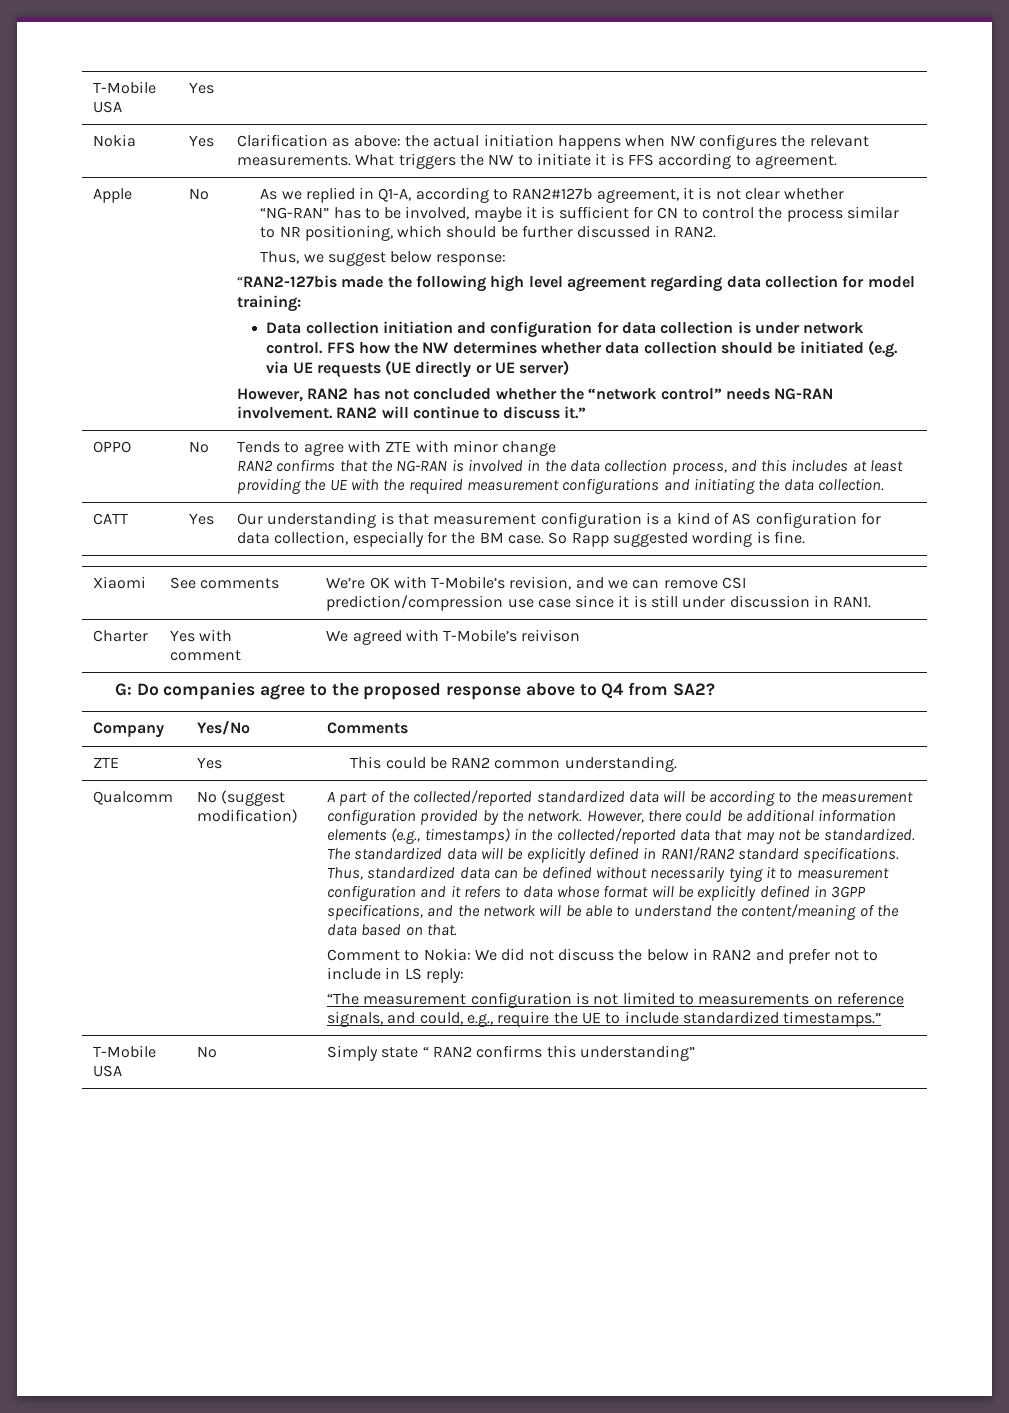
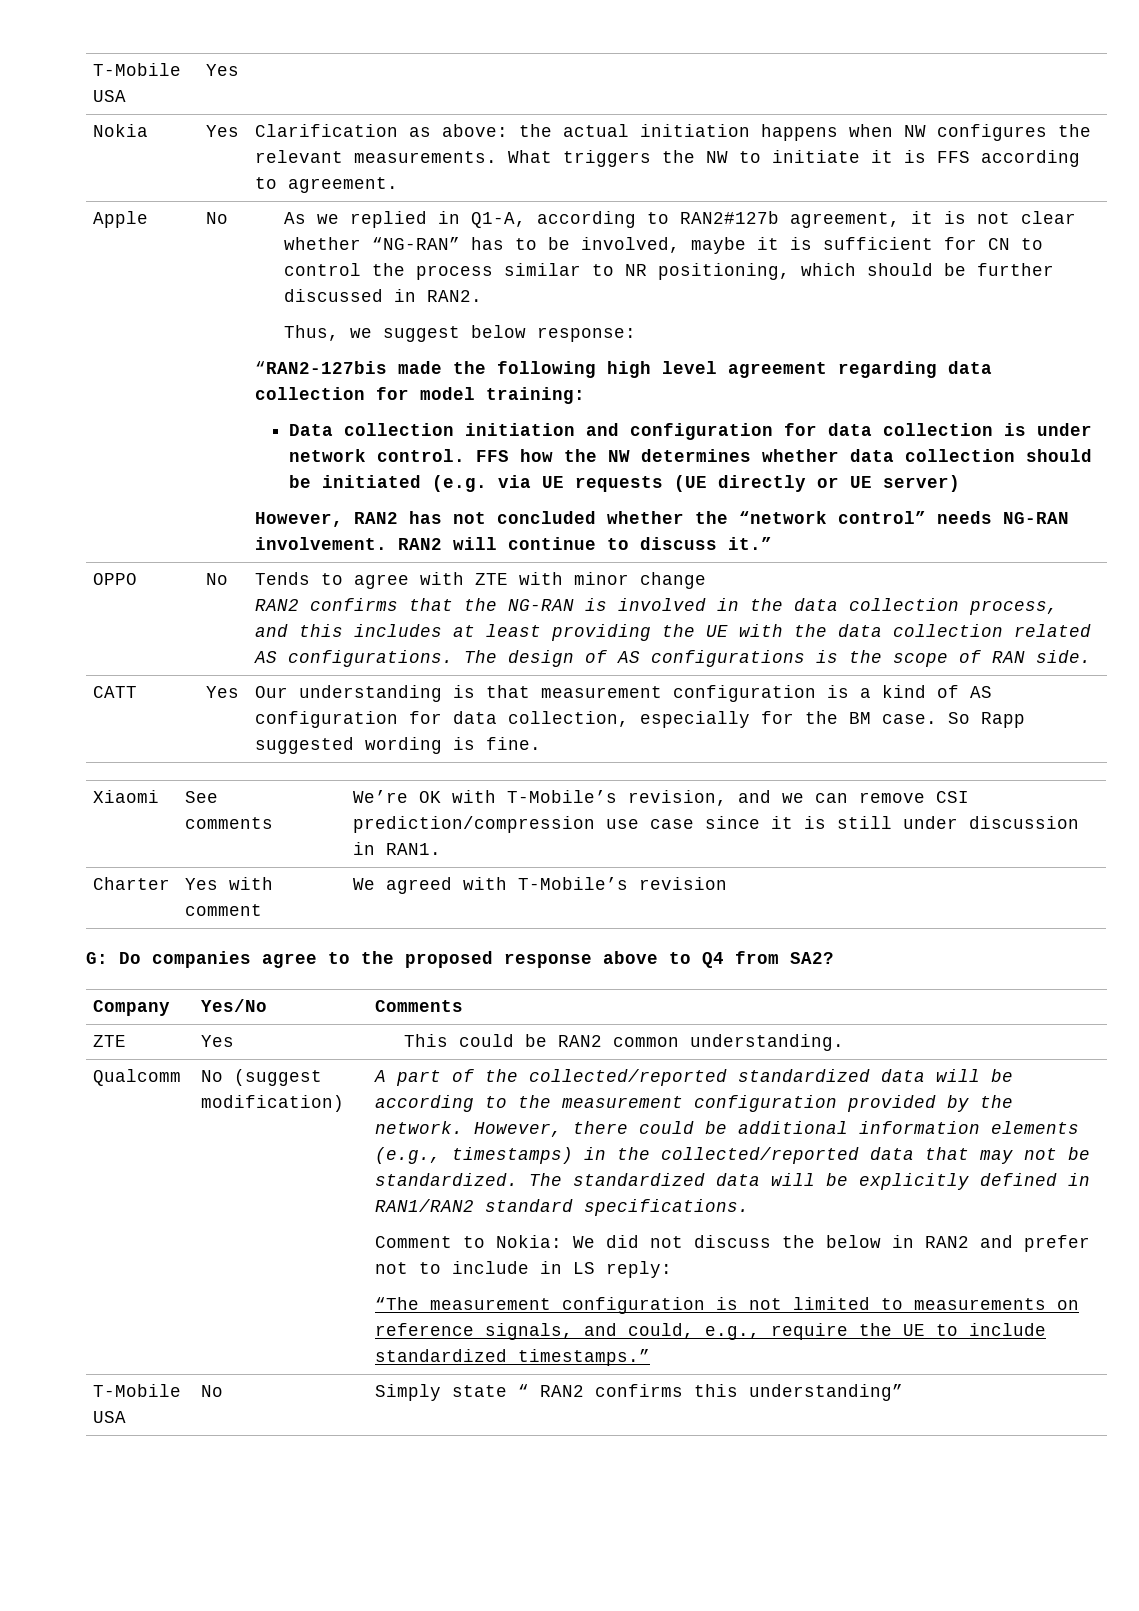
- RAN2 confirms that the NG-RAN is involved in the data collection process, and this includes at least providing the UE with the required measurement configurations and initiating the data collection.
+ RAN2 confirms that the NG-RAN is involved in the data collection process, and this includes at least providing the UE with the data collection related AS configurations. The design of AS configurations is the scope of RAN side.
- Charter | Yes with comment | We agreed with T-Mobile’s reivison
+ Charter | Yes with comment | We agreed with T-Mobile’s revision
- Thus, standardized data can be defined without necessarily tying it to measurement configuration and it refers to data whose format will be explicitly defined in 3GPP specifications, and the network will be able to understand the content/meaning of the data based on that.

